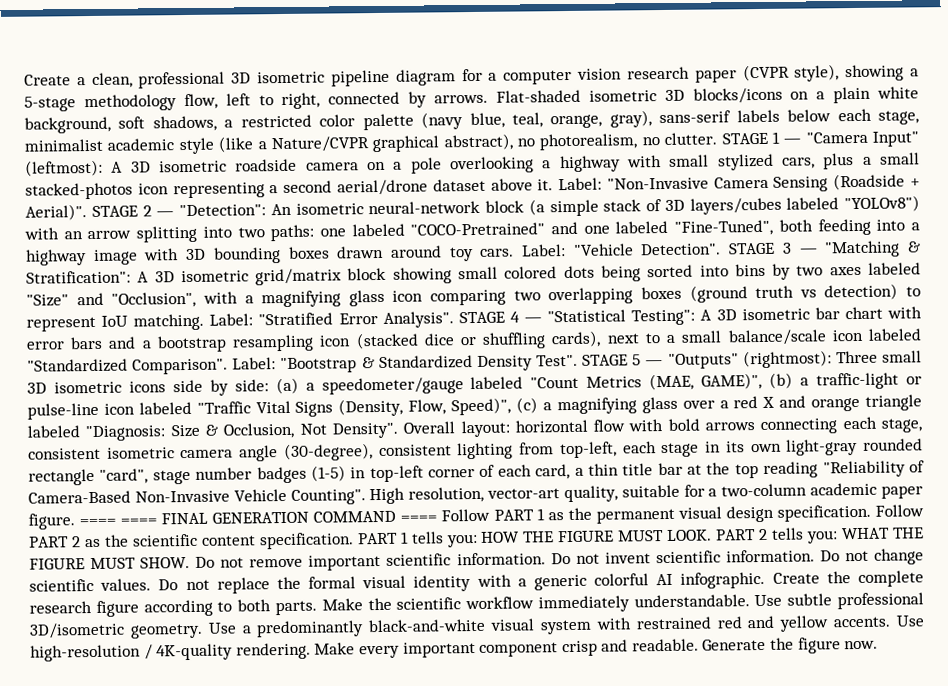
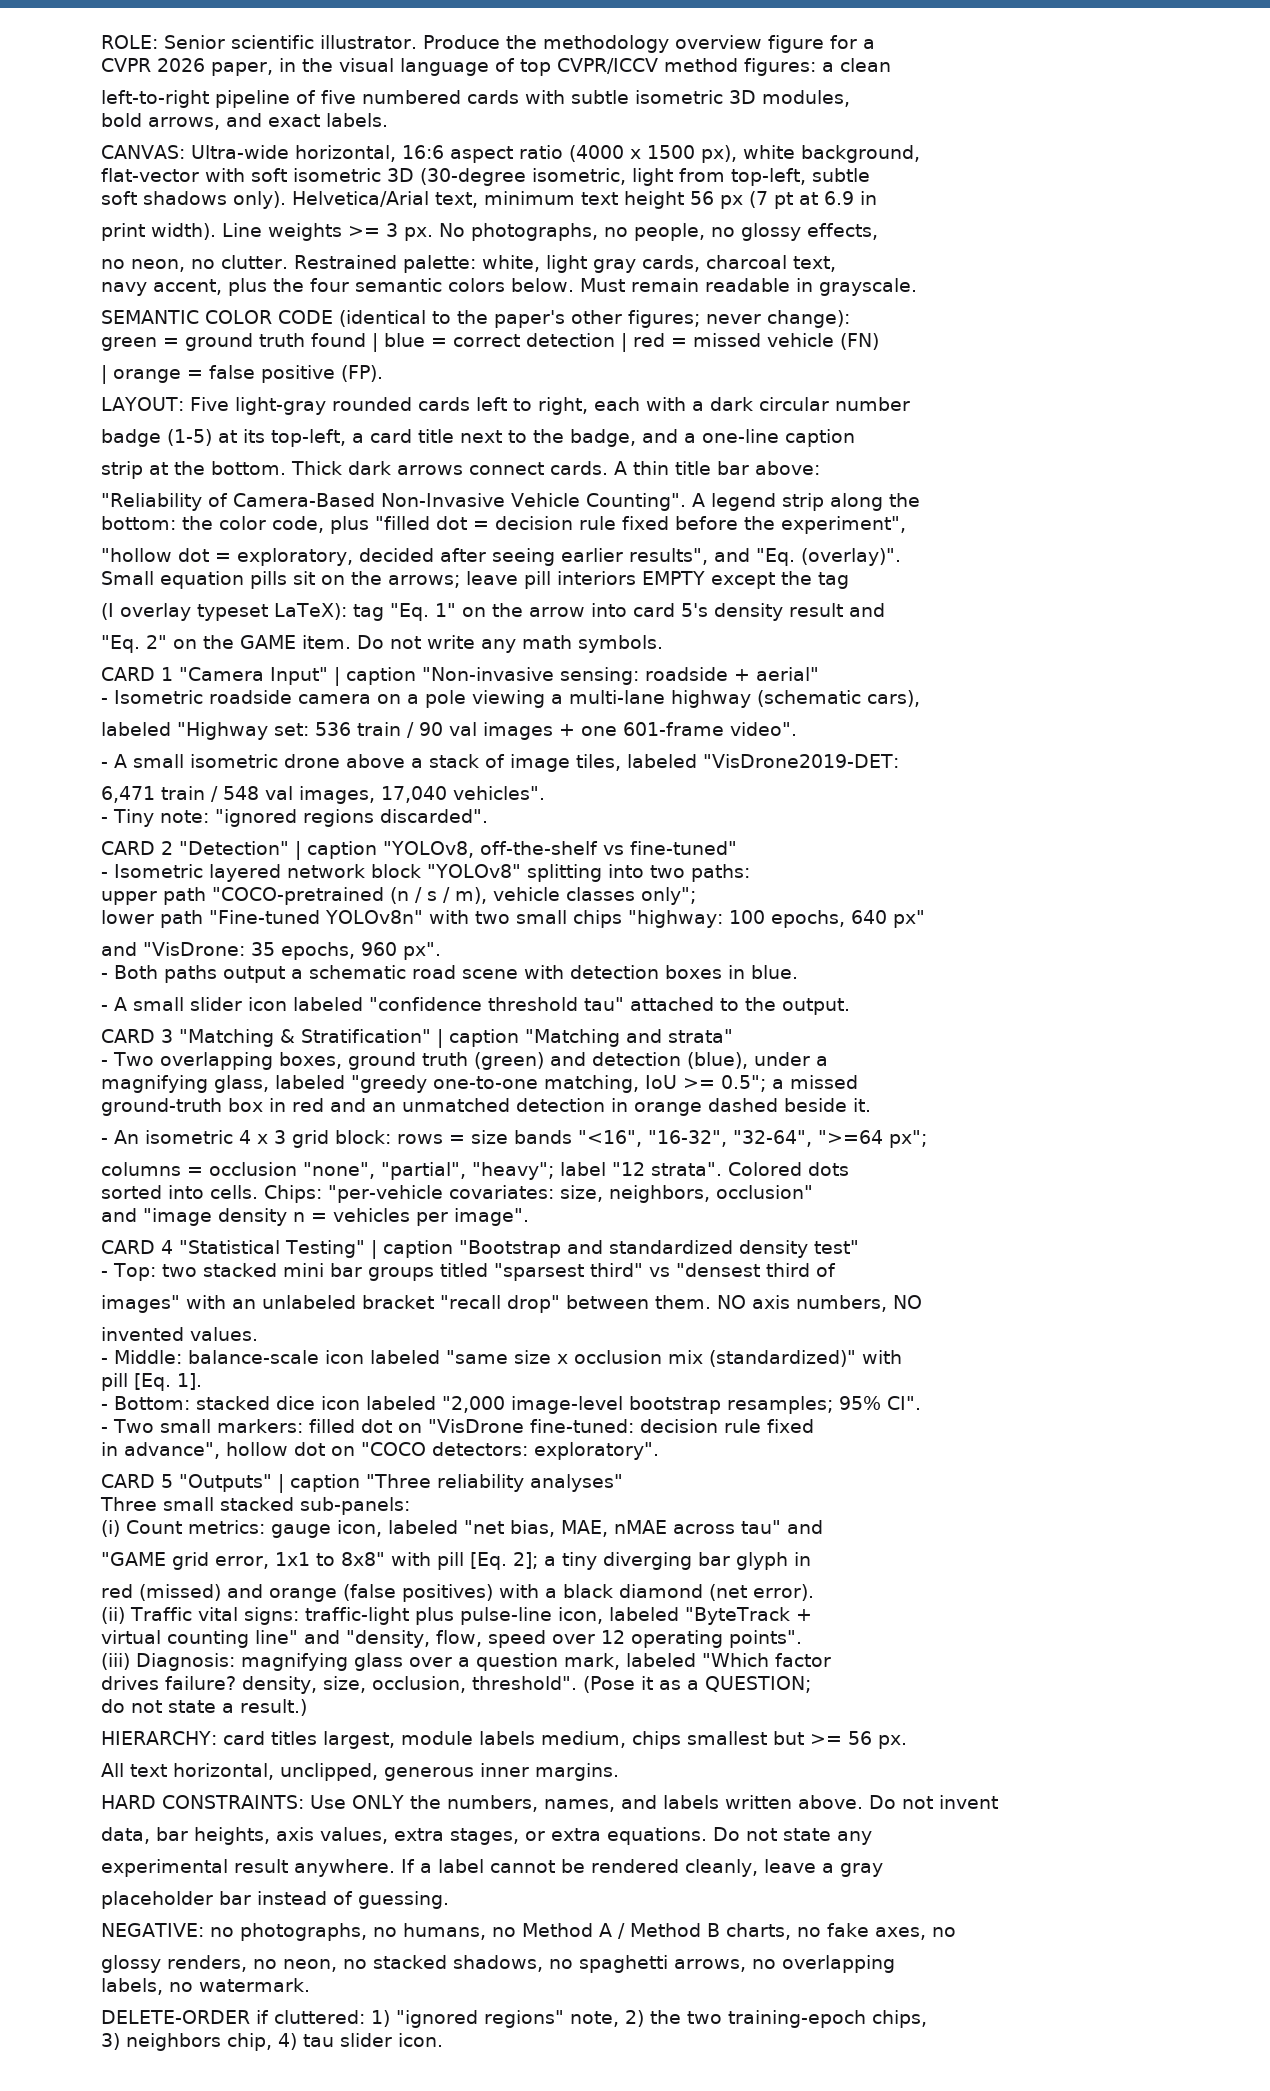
- Create a clean, professional 3D isometric pipeline diagram for a computer vision research paper (CVPR style), showing a 5-stage methodology flow, left to right, connected by arrows. Flat-shaded isometric 3D blocks/icons on a plain white background, soft shadows, a restricted color palette (navy blue, teal, orange, gray), sans-serif labels below each stage, minimalist academic style (like a Nature/CVPR graphical abstract), no photorealism, no clutter. STAGE 1 — "Camera Input" (leftmost): A 3D isometric roadside camera on a pole overlooking a highway with small stylized cars, plus a small stacked-photos icon representing a second aerial/drone dataset above it. Label: "Non-Invasive Camera Sensing (Roadside + Aerial)". STAGE 2 — "Detection": An isometric neural-network block (a simple stack of 3D layers/cubes labeled "YOLOv8") with an arrow splitting into two paths: one labeled "COCO-Pretrained" and one labeled "Fine-Tuned", both feeding into a highway image with 3D bounding boxes drawn around toy cars. Label: "Vehicle Detection". STAGE 3 — "Matching & Stratification": A 3D isometric grid/matrix block showing small colored dots being sorted into bins by two axes labeled "Size" and "Occlusion", with a magnifying glass icon comparing two overlapping boxes (ground truth vs detection) to represent IoU matching. Label: "Stratified Error Analysis". STAGE 4 — "Statistical Testing": A 3D isometric bar chart with error bars and a bootstrap resampling icon (stacked dice or shuffling cards), next to a small balance/scale icon labeled "Standardized Comparison". Label: "Bootstrap & Standardized Density Test". STAGE 5 — "Outputs" (rightmost): Three small 3D isometric icons side by side: (a) a speedometer/gauge labeled "Count Metrics (MAE, GAME)", (b) a traffic-light or pulse-line icon labeled "Traffic Vital Signs (Density, Flow, Speed)", (c) a magnifying glass over a red X and orange triangle labeled "Diagnosis: Size & Occlusion, Not Density". Overall layout: horizontal flow with bold arrows connecting each stage, consistent isometric camera angle (30-degree), consistent lighting from top-left, each stage in its own light-gray rounded rectangle "card", stage number badges (1-5) in top-left corner of each card, a thin title bar at the top reading "Reliability of Camera-Based Non-Invasive Vehicle Counting".
+ ROLE: Senior scientific illustrator. Produce the methodology overview figure for a
+ CVPR 2026 paper, in the visual language of top CVPR/ICCV method figures: a clean
+ left-to-right pipeline of five numbered cards with subtle isometric 3D modules,
+ bold arrows, and exact labels.
+ CANVAS: Ultra-wide horizontal, 16:6 aspect ratio (4000 x 1500 px), white background,
+ flat-vector with soft isometric 3D (30-degree isometric, light from top-left, subtle
+ soft shadows only). Helvetica/Arial text, minimum text height 56 px (7 pt at 6.9 in
+ print width). Line weights >= 3 px. No photographs, no people, no glossy effects,
+ no neon, no clutter. Restrained palette: white, light gray cards, charcoal text,
+ navy accent, plus the four semantic colors below. Must remain readable in grayscale.
+ SEMANTIC COLOR CODE (identical to the paper's other figures; never change):
+ green = ground truth found | blue = correct detection | red = missed vehicle (FN)
+ | orange = false positive (FP).
+ LAYOUT: Five light-gray rounded cards left to right, each with a dark circular number
+ badge (1-5) at its top-left, a card title next to the badge, and a one-line caption
+ strip at the bottom. Thick dark arrows connect cards. A thin title bar above:
+ "Reliability of Camera-Based Non-Invasive Vehicle Counting".
- High resolution, vector-art quality, suitable for a two-column academic paper figure. ==== ==== FINAL GENERATION COMMAND ==== Follow PART 1 as the permanent visual design specification. Follow PART 2 as the scientific content specification. PART 1 tells you: HOW THE FIGURE MUST LOOK. PART 2 tells you: WHAT THE FIGURE MUST SHOW. Do not remove important scientific information. Do not invent scientific information. Do not change scientific values. Do not replace the formal visual identity with a generic colorful AI infographic. Create the complete research figure according to both parts. Make the scientific workflow immediately understandable. Use subtle professional 3D/isometric geometry. Use a predominantly black-and-white visual system with restrained red and yellow accents. Use high-resolution / 4K-quality rendering. Make every important component crisp and readable. Generate the figure now.
+ A legend strip along the
+ bottom: the color code, plus "filled dot = decision rule fixed before the experiment",
+ "hollow dot = exploratory, decided after seeing earlier results", and "Eq. (overlay)".
+ Small equation pills sit on the arrows; leave pill interiors EMPTY except the tag
+ (I overlay typeset LaTeX): tag "Eq. 1" on the arrow into card 5's density result and
+ "Eq. 2" on the GAME item. Do not write any math symbols.
+ CARD 1 "Camera Input" | caption "Non-invasive sensing: roadside + aerial"
+ - Isometric roadside camera on a pole viewing a multi-lane highway (schematic cars),
+ labeled "Highway set: 536 train / 90 val images + one 601-frame video".
+ - A small isometric drone above a stack of image tiles, labeled "VisDrone2019-DET:
+ 6,471 train / 548 val images, 17,040 vehicles".
+ - Tiny note: "ignored regions discarded".
+ CARD 2 "Detection" | caption "YOLOv8, off-the-shelf vs fine-tuned"
+ - Isometric layered network block "YOLOv8" splitting into two paths:
+ upper path "COCO-pretrained (n / s / m), vehicle classes only";
+ lower path "Fine-tuned YOLOv8n" with two small chips "highway: 100 epochs, 640 px"
+ and "VisDrone: 35 epochs, 960 px".
+ - Both paths output a schematic road scene with detection boxes in blue.
+ - A small slider icon labeled "confidence threshold tau" attached to the output.
+ CARD 3 "Matching & Stratification" | caption "Matching and strata"
+ - Two overlapping boxes, ground truth (green) and detection (blue), under a
+ magnifying glass, labeled "greedy one-to-one matching, IoU >= 0.5"; a missed
+ ground-truth box in red and an unmatched detection in orange dashed beside it.
+ - An isometric 4 x 3 grid block: rows = size bands "<16", "16-32", "32-64", ">=64 px";
+ columns = occlusion "none", "partial", "heavy"; label "12 strata". Colored dots
+ sorted into cells. Chips: "per-vehicle covariates: size, neighbors, occlusion"
+ and "image density n = vehicles per image".
+ CARD 4 "Statistical Testing" | caption "Bootstrap and standardized density test"
+ - Top: two stacked mini bar groups titled "sparsest third" vs "densest third of
+ images" with an unlabeled bracket "recall drop" between them. NO axis numbers, NO
+ invented values.
+ - Middle: balance-scale icon labeled "same size x occlusion mix (standardized)" with
+ pill [Eq. 1].
+ - Bottom: stacked dice icon labeled "2,000 image-level bootstrap resamples; 95% CI".
+ - Two small markers: filled dot on "VisDrone fine-tuned: decision rule fixed
+ in advance", hollow dot on "COCO detectors: exploratory".
+ CARD 5 "Outputs" | caption "Three reliability analyses"
+ Three small stacked sub-panels:
+ (i) Count metrics: gauge icon, labeled "net bias, MAE, nMAE across tau" and
+ "GAME grid error, 1x1 to 8x8" with pill [Eq. 2]; a tiny diverging bar glyph in
+ red (missed) and orange (false positives) with a black diamond (net error).
+ (ii) Traffic vital signs: traffic-light plus pulse-line icon, labeled "ByteTrack +
+ virtual counting line" and "density, flow, speed over 12 operating points".
+ (iii) Diagnosis: magnifying glass over a question mark, labeled "Which factor
+ drives failure? density, size, occlusion, threshold". (Pose it as a QUESTION;
+ do not state a result.)
+ HIERARCHY: card titles largest, module labels medium, chips smallest but >= 56 px.
+ All text horizontal, unclipped, generous inner margins.
+ HARD CONSTRAINTS: Use ONLY the numbers, names, and labels written above. Do not invent
+ data, bar heights, axis values, extra stages, or extra equations. Do not state any
+ experimental result anywhere. If a label cannot be rendered cleanly, leave a gray
+ placeholder bar instead of guessing.
+ NEGATIVE: no photographs, no humans, no Method A / Method B charts, no fake axes, no
+ glossy renders, no neon, no stacked shadows, no spaghetti arrows, no overlapping
+ labels, no watermark.
+ DELETE-ORDER if cluttered: 1) "ignored regions" note, 2) the two training-epoch chips,
+ 3) neighbors chip, 4) tau slider icon.

